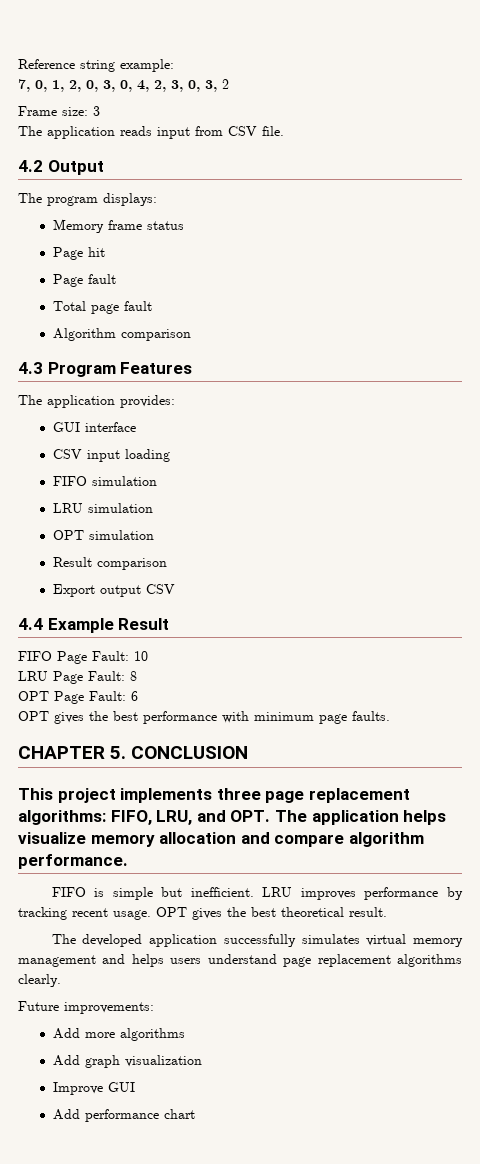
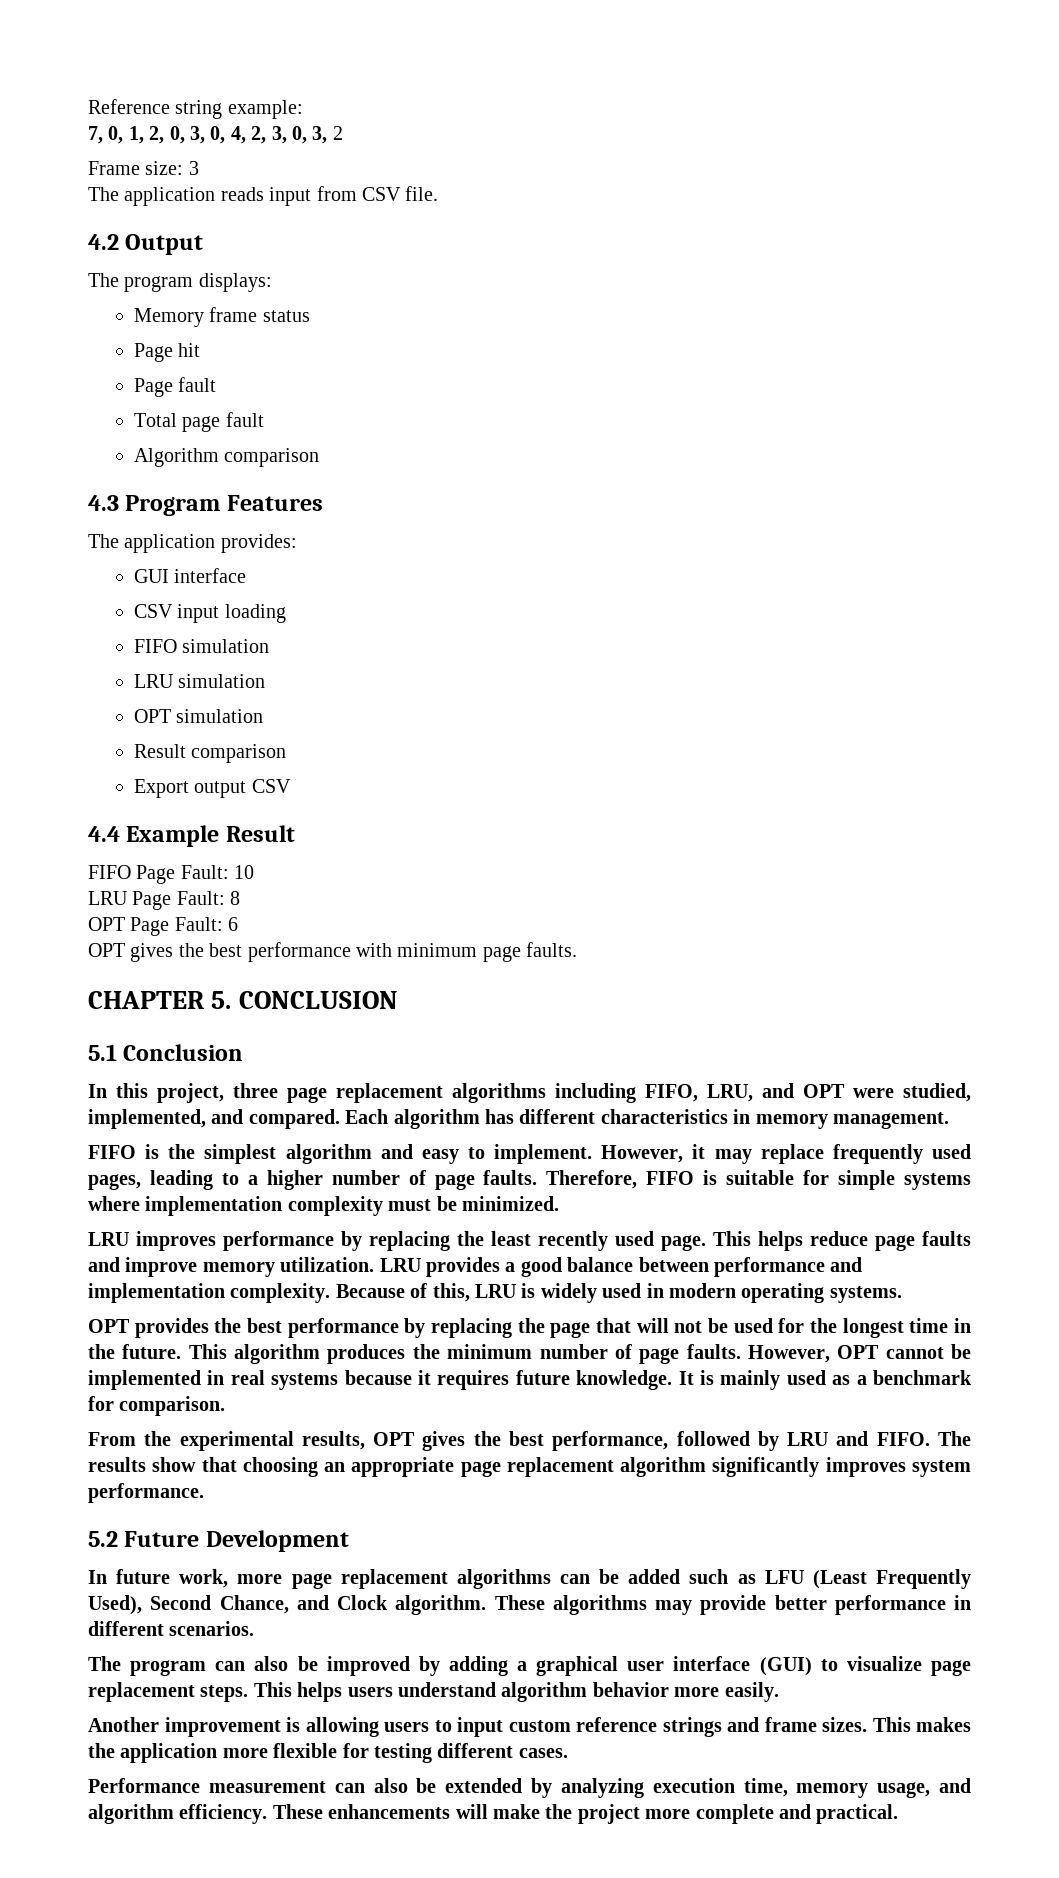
- This project implements three page replacement algorithms: FIFO, LRU, and OPT. The application helps visualize memory allocation and compare algorithm performance.
- FIFO is simple but inefficient. LRU improves performance by tracking recent usage. OPT gives the best theoretical result.
- The developed application successfully simulates virtual memory management and helps users understand page replacement algorithms clearly.
- Future improvements:
- Add more algorithms
- Add graph visualization
- Improve GUI
- Add performance chart
+ 5.1 Conclusion
+ In this project, three page replacement algorithms including FIFO, LRU, and OPT were studied, implemented, and compared. Each algorithm has different characteristics in memory management.
+ FIFO is the simplest algorithm and easy to implement. However, it may replace frequently used pages, leading to a higher number of page faults. Therefore, FIFO is suitable for simple systems where implementation complexity must be minimized.
+ LRU improves performance by replacing the least recently used page. This helps reduce page faults and improve memory utilization. LRU provides a good balance between performance and implementation complexity. Because of this, LRU is widely used in modern operating systems.
+ OPT provides the best performance by replacing the page that will not be used for the longest time in the future. This algorithm produces the minimum number of page faults. However, OPT cannot be implemented in real systems because it requires future knowledge. It is mainly used as a benchmark for comparison.
+ From the experimental results, OPT gives the best performance, followed by LRU and FIFO. The results show that choosing an appropriate page replacement algorithm significantly improves system performance.
+ 5.2 Future Development
+ In future work, more page replacement algorithms can be added such as LFU (Least Frequently Used), Second Chance, and Clock algorithm. These algorithms may provide better performance in different scenarios.
+ The program can also be improved by adding a graphical user interface (GUI) to visualize page replacement steps. This helps users understand algorithm behavior more easily.
+ Another improvement is allowing users to input custom reference strings and frame sizes. This makes the application more flexible for testing different cases.
+ Performance measurement can also be extended by analyzing execution time, memory usage, and algorithm efficiency. These enhancements will make the project more complete and practical.

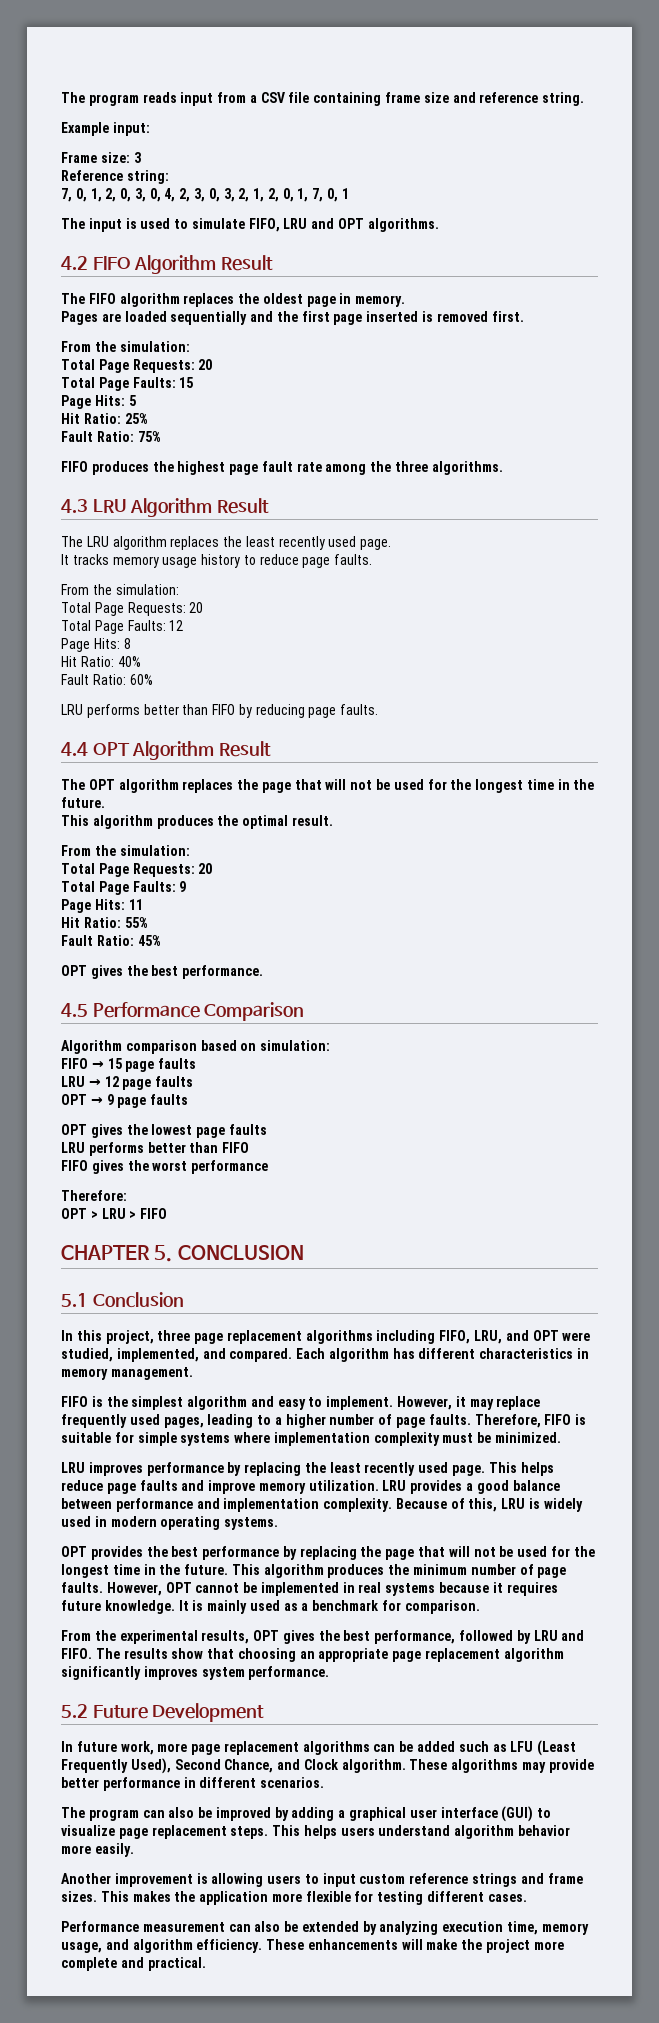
- Reference string example:
+ The program reads input from a CSV file containing frame size and reference string.
+ Example input:
+ Frame size: 3
+ Reference string:
- 7, 0, 1, 2, 0, 3, 0, 4, 2, 3, 0, 3, 2
- Frame size: 3
- The application reads input from CSV file.
- 4.2 Output
- The program displays:
- Memory frame status
- Page hit
- Page fault
- Total page fault
- Algorithm comparison
- 4.3 Program Features
- The application provides:
- GUI interface
- CSV input loading
- FIFO simulation
- LRU simulation
- OPT simulation
- Result comparison
- Export output CSV
- 4.4 Example Result
- FIFO Page Fault: 10
- LRU Page Fault: 8
- OPT Page Fault: 6
- OPT gives the best performance with minimum page faults.
+ 7, 0, 1, 2, 0, 3, 0, 4, 2, 3, 0, 3, 2, 1, 2, 0, 1, 7, 0, 1
+ The input is used to simulate FIFO, LRU and OPT algorithms.
+ 4.2 FIFO Algorithm Result
+ The FIFO algorithm replaces the oldest page in memory.
+ Pages are loaded sequentially and the first page inserted is removed first.
+ From the simulation:
+ Total Page Requests: 20
+ Total Page Faults: 15
+ Page Hits: 5
+ Hit Ratio: 25%
+ Fault Ratio: 75%
+ FIFO produces the highest page fault rate among the three algorithms.
+ 4.3 LRU Algorithm Result
+ The LRU algorithm replaces the least recently used page.
+ It tracks memory usage history to reduce page faults.
+ From the simulation:
+ Total Page Requests: 20
+ Total Page Faults: 12
+ Page Hits: 8
+ Hit Ratio: 40%
+ Fault Ratio: 60%
+ LRU performs better than FIFO by reducing page faults.
+ 4.4 OPT Algorithm Result
+ The OPT algorithm replaces the page that will not be used for the longest time in the future.
+ This algorithm produces the optimal result.
+ From the simulation:
+ Total Page Requests: 20
+ Total Page Faults: 9
+ Page Hits: 11
+ Hit Ratio: 55%
+ Fault Ratio: 45%
+ OPT gives the best performance.
+ 4.5 Performance Comparison
+ Algorithm comparison based on simulation:
+ FIFO → 15 page faults
+ LRU → 12 page faults
+ OPT → 9 page faults
+ OPT gives the lowest page faults
+ LRU performs better than FIFO
+ FIFO gives the worst performance
+ Therefore:
+ OPT > LRU > FIFO

